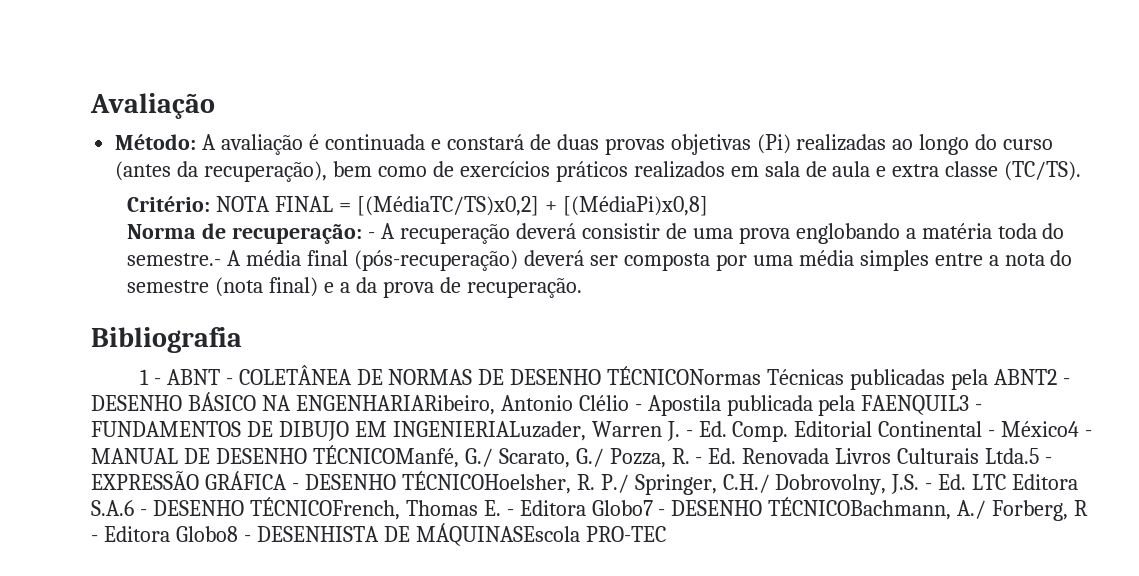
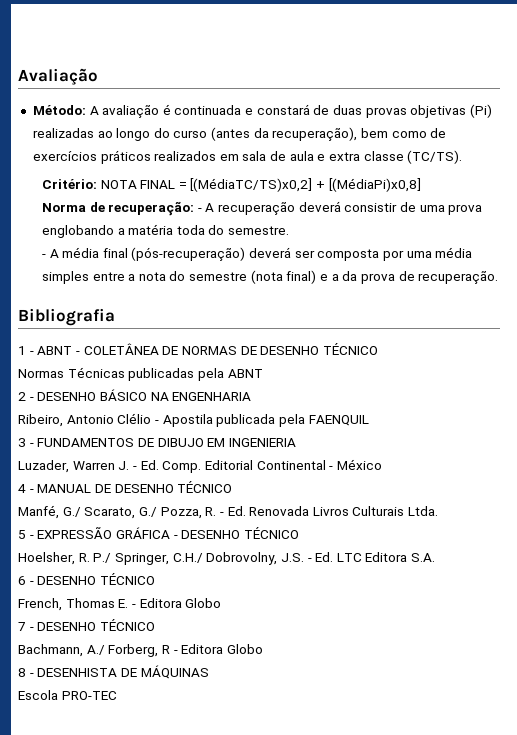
- Norma de recuperação: - A recuperação deverá consistir de uma prova englobando a matéria toda do semestre.- A média final (pós-recuperação) deverá ser composta por uma média simples entre a nota do semestre (nota final) e a da prova de recuperação.
+ Norma de recuperação: - A recuperação deverá consistir de uma prova englobando a matéria toda do semestre.
+ - A média final (pós-recuperação) deverá ser composta por uma média simples entre a nota do semestre (nota final) e a da prova de recuperação.
- 1 - ABNT - COLETÂNEA DE NORMAS DE DESENHO TÉCNICONormas Técnicas publicadas pela ABNT2 - DESENHO BÁSICO NA ENGENHARIARibeiro, Antonio Clélio - Apostila publicada pela FAENQUIL3 - FUNDAMENTOS DE DIBUJO EM INGENIERIALuzader, Warren J. - Ed. Comp.
+ 1 - ABNT - COLETÂNEA DE NORMAS DE DESENHO TÉCNICO
+ Normas Técnicas publicadas pela ABNT
+ 2 - DESENHO BÁSICO NA ENGENHARIA
+ Ribeiro, Antonio Clélio - Apostila publicada pela FAENQUIL
+ 3 - FUNDAMENTOS DE DIBUJO EM INGENIERIA
+ Luzader, Warren J. - Ed. Comp.
- Editorial Continental - México4 - MANUAL DE DESENHO TÉCNICOManfé, G./ Scarato, G./ Pozza, R. - Ed. Renovada Livros Culturais Ltda.5 - EXPRESSÃO GRÁFICA - DESENHO TÉCNICOHoelsher, R. P./ Springer, C.H./ Dobrovolny, J.S. - Ed. LTC Editora S.A.6 - DESENHO TÉCNICOFrench, Thomas E. - Editora Globo7 - DESENHO TÉCNICOBachmann, A./ Forberg, R - Editora Globo8 - DESENHISTA DE MÁQUINASEscola PRO-TEC
+ Editorial Continental - México
+ 4 - MANUAL DE DESENHO TÉCNICO
+ Manfé, G./ Scarato, G./ Pozza, R. - Ed. Renovada Livros Culturais Ltda.
+ 5 - EXPRESSÃO GRÁFICA - DESENHO TÉCNICO
+ Hoelsher, R. P./ Springer, C.H./ Dobrovolny, J.S. - Ed. LTC Editora S.A.
+ 6 - DESENHO TÉCNICO
+ French, Thomas E. - Editora Globo
+ 7 - DESENHO TÉCNICO
+ Bachmann, A./ Forberg, R - Editora Globo
+ 8 - DESENHISTA DE MÁQUINAS
+ Escola PRO-TEC

